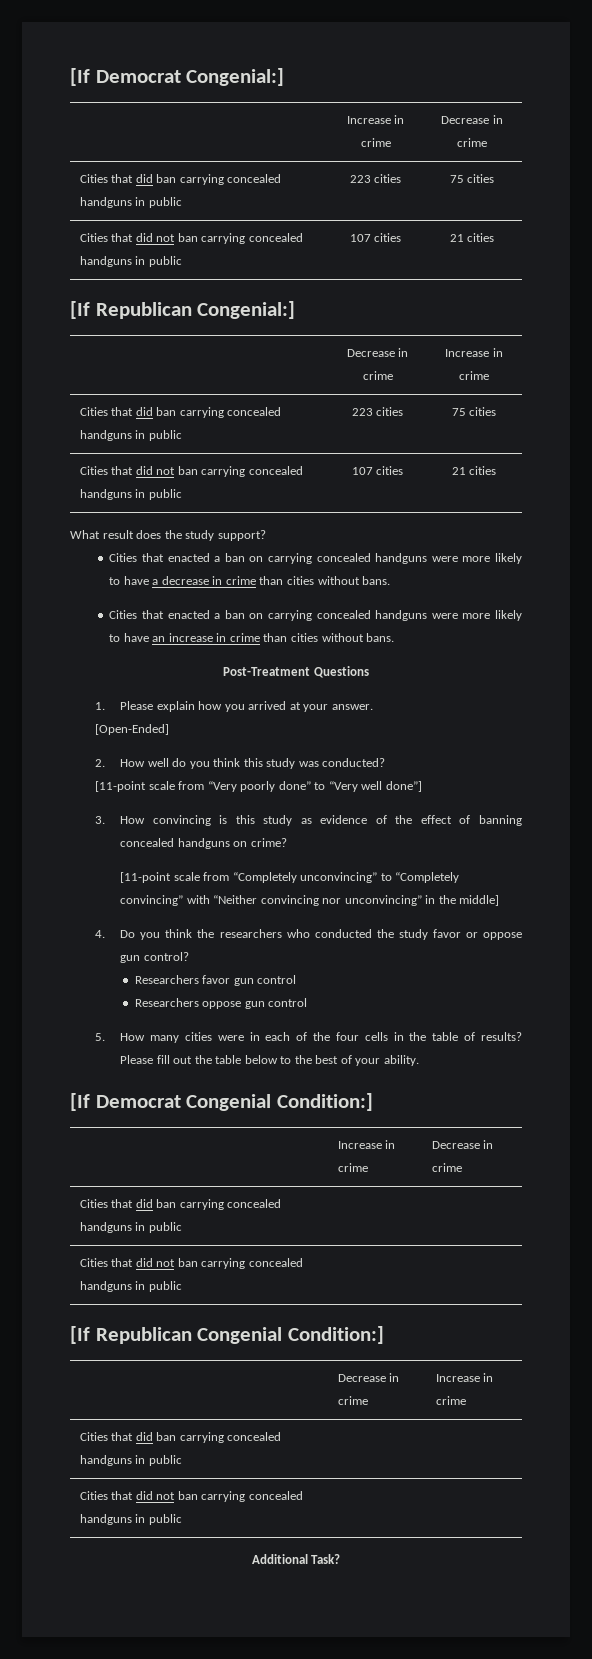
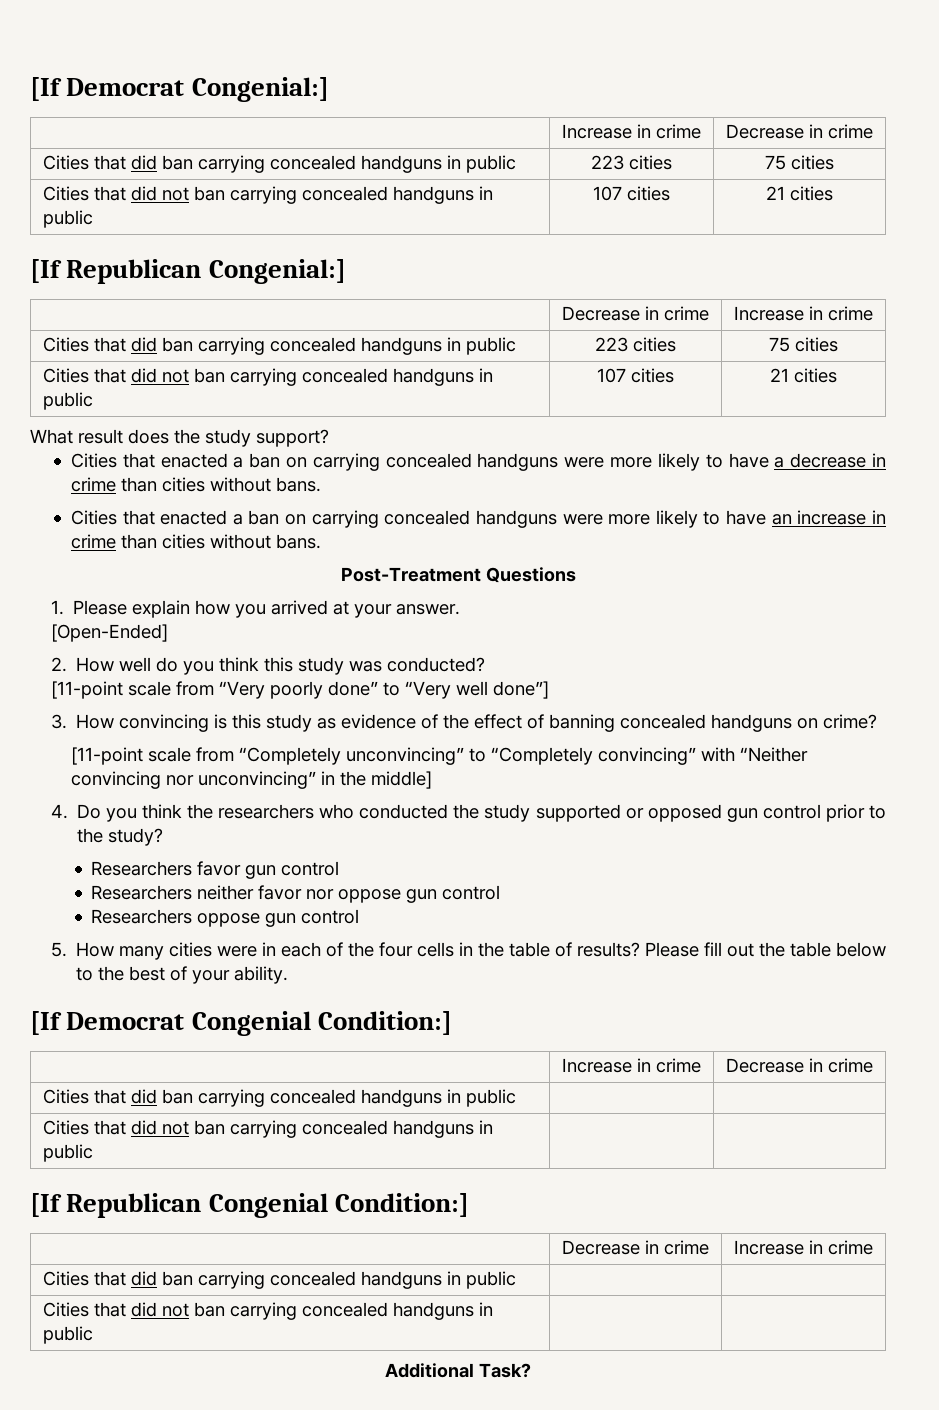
- 4. Do you think the researchers who conducted the study favor or oppose gun control?
+ 4. Do you think the researchers who conducted the study supported or opposed gun control prior to the study?
  Researchers favor gun control
+ Researchers neither favor nor oppose gun control

